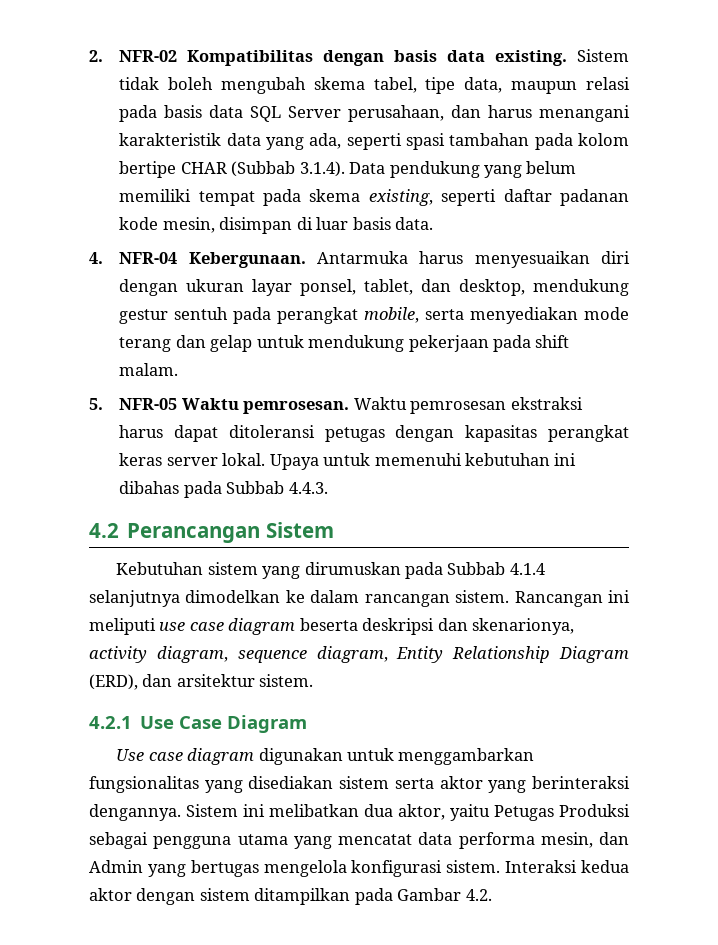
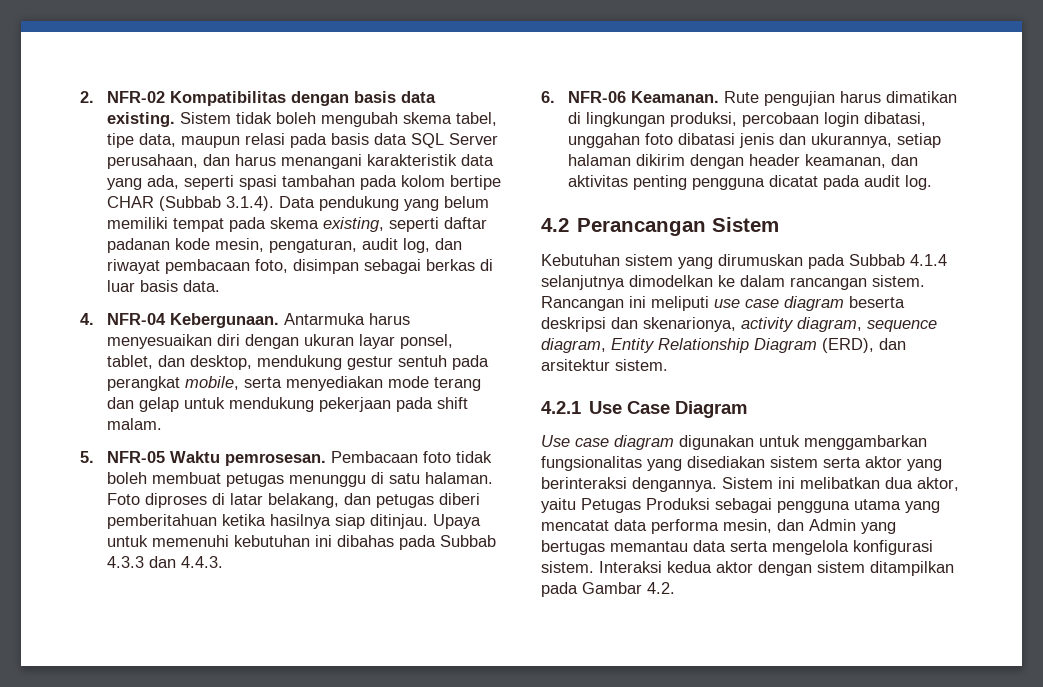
- Sistem tidak boleh mengubah skema tabel, tipe data, maupun relasi pada basis data SQL Server perusahaan, dan harus menangani karakteristik data yang ada, seperti spasi tambahan pada kolom bertipe CHAR (Subbab 3.1.4). Data pendukung yang belum memiliki tempat pada skema existing, seperti daftar padanan kode mesin, disimpan di luar basis data.
+ Sistem tidak boleh mengubah skema tabel, tipe data, maupun relasi pada basis data SQL Server perusahaan, dan harus menangani karakteristik data yang ada, seperti spasi tambahan pada kolom bertipe CHAR (Subbab 3.1.4). Data pendukung yang belum memiliki tempat pada skema existing, seperti daftar padanan kode mesin, pengaturan, audit log, dan riwayat pembacaan foto, disimpan sebagai berkas di luar basis data.
- Waktu pemrosesan ekstraksi harus dapat ditoleransi petugas dengan kapasitas perangkat keras server lokal.
+ Pembacaan foto tidak boleh membuat petugas menunggu di satu halaman. Foto diproses di latar belakang, dan petugas diberi pemberitahuan ketika hasilnya siap ditinjau.
- Upaya untuk memenuhi kebutuhan ini dibahas pada Subbab 4.4.3.
+ Upaya untuk memenuhi kebutuhan ini dibahas pada Subbab 4.3.3 dan 4.4.3.
+ 6. NFR-06 Keamanan. Rute pengujian harus dimatikan di lingkungan produksi, percobaan login dibatasi, unggahan foto dibatasi jenis dan ukurannya, setiap halaman dikirim dengan header keamanan, dan aktivitas penting pengguna dicatat pada audit log.
- Sistem ini melibatkan dua aktor, yaitu Petugas Produksi sebagai pengguna utama yang mencatat data performa mesin, dan Admin yang bertugas mengelola konfigurasi sistem.
+ Sistem ini melibatkan dua aktor, yaitu Petugas Produksi sebagai pengguna utama yang mencatat data performa mesin, dan Admin yang bertugas memantau data serta mengelola konfigurasi sistem.

